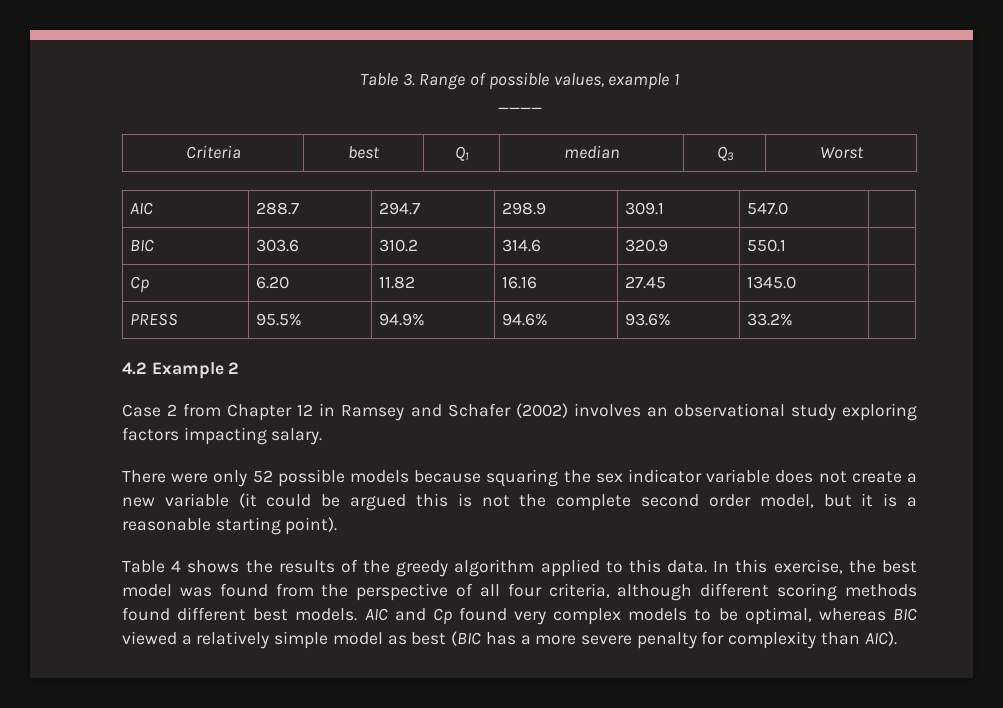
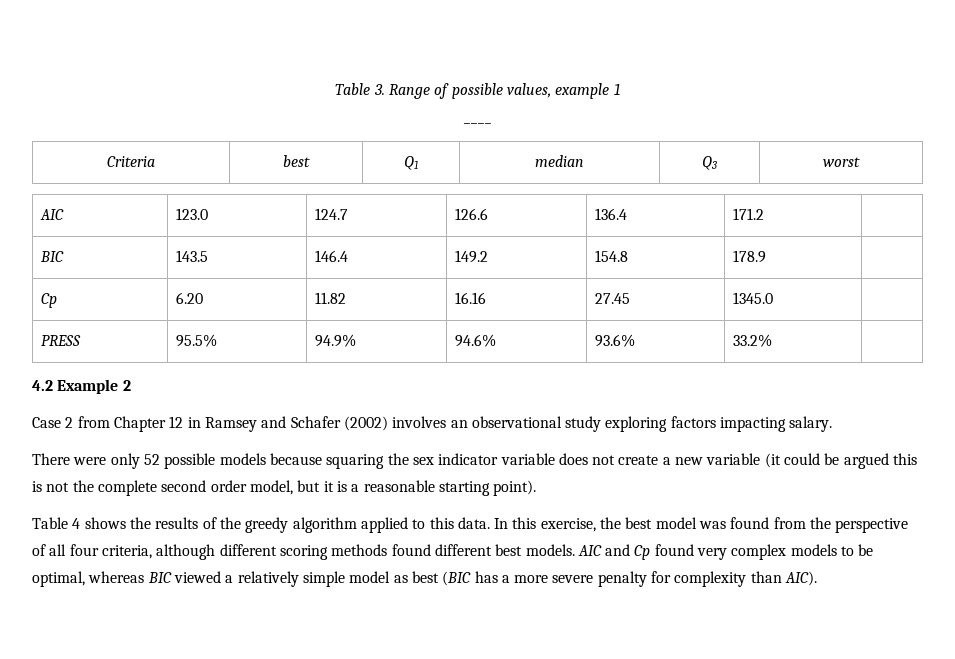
- Criteria | best | Q1 | median | Q3 | Worst
+ Criteria | best | Q1 | median | Q3 | worst
- AIC | 288.7 | 294.7 | 298.9 | 309.1 | 547.0 |
- BIC | 303.6 | 310.2 | 314.6 | 320.9 | 550.1 |
+ AIC | 123.0 | 124.7 | 126.6 | 136.4 | 171.2 |
+ BIC | 143.5 | 146.4 | 149.2 | 154.8 | 178.9 |

